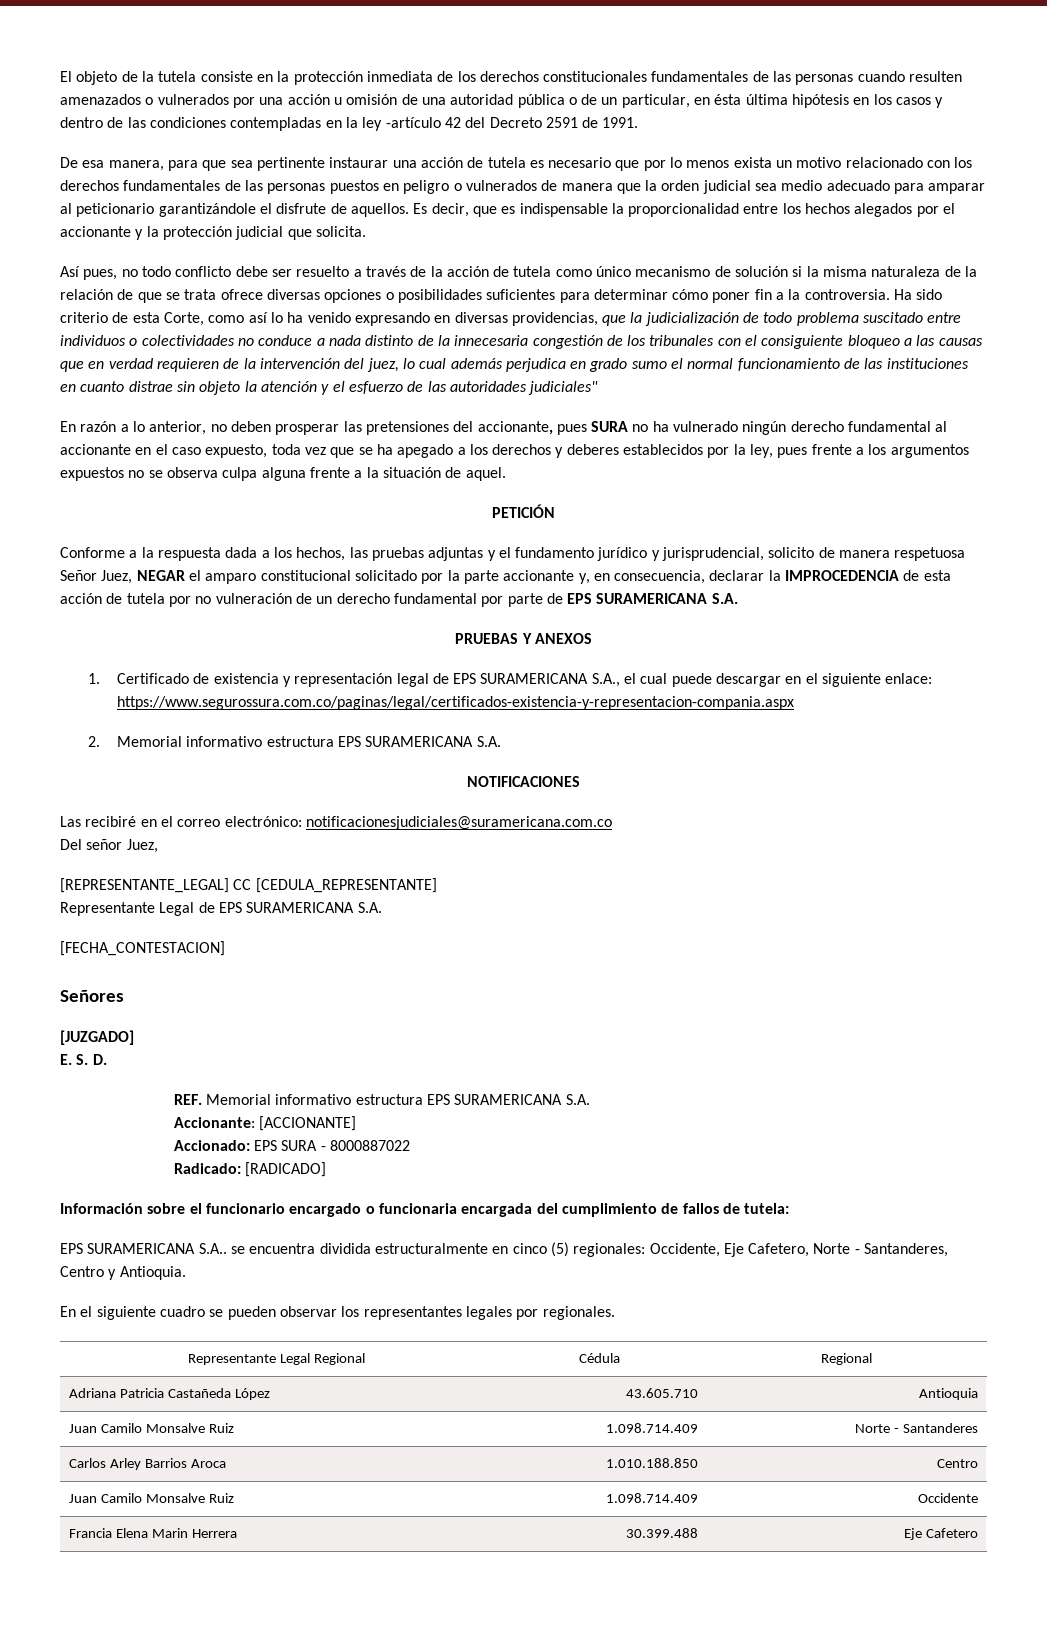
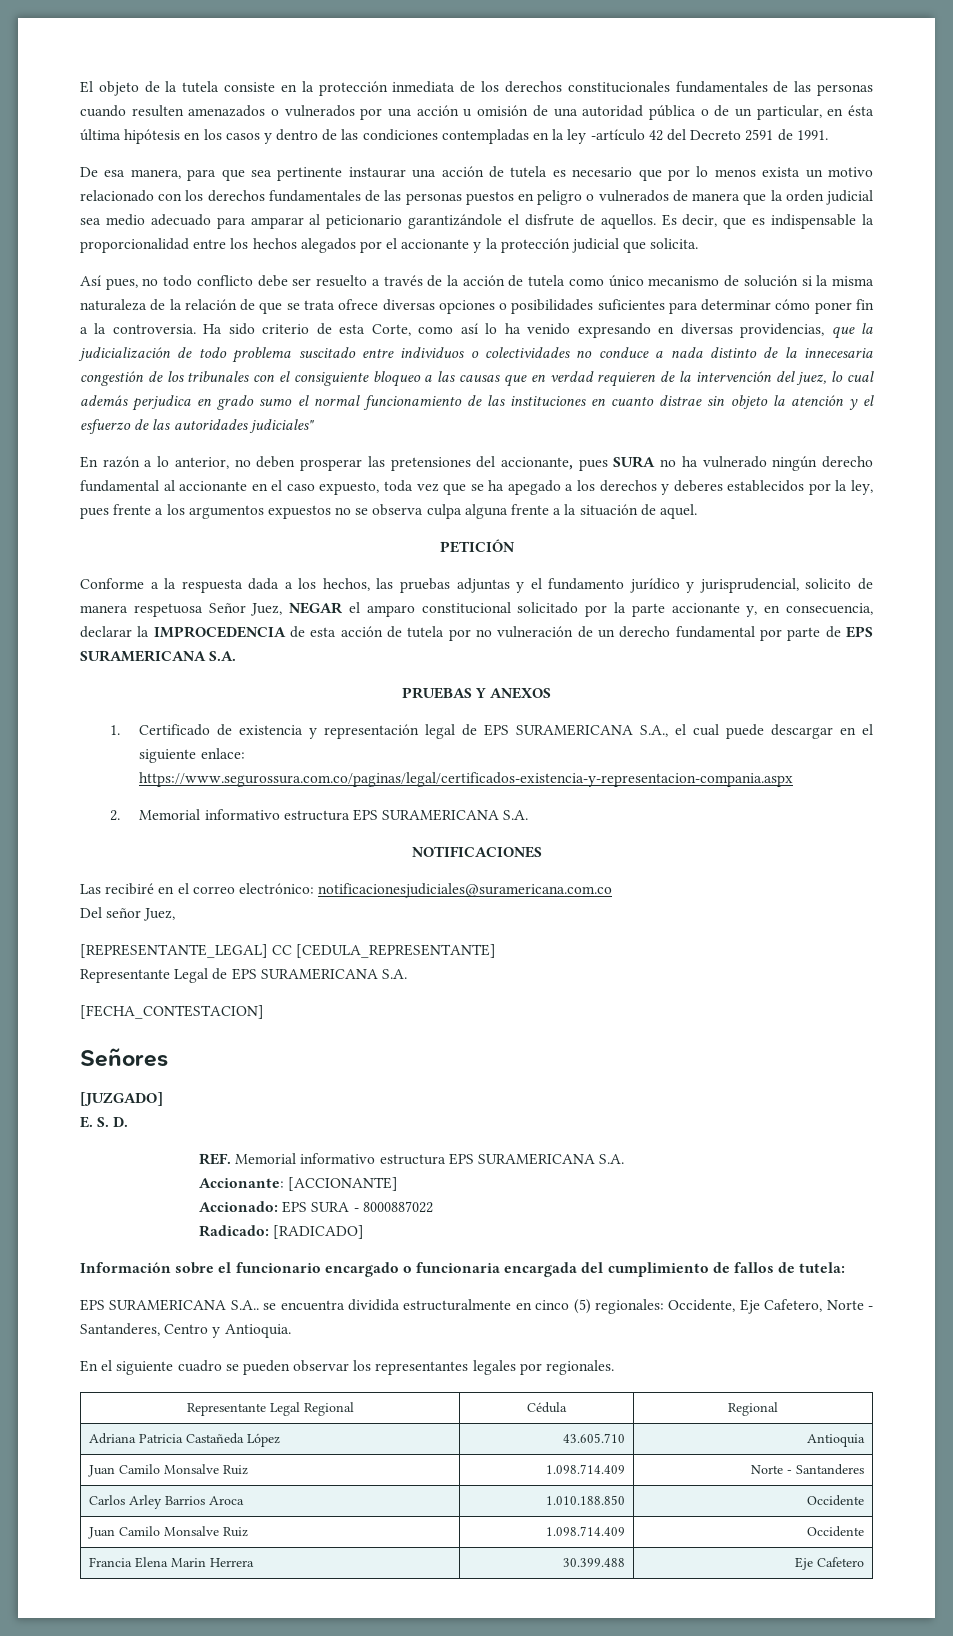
- Carlos Arley Barrios Aroca | 1.010.188.850 | Centro
+ Carlos Arley Barrios Aroca | 1.010.188.850 | Occidente

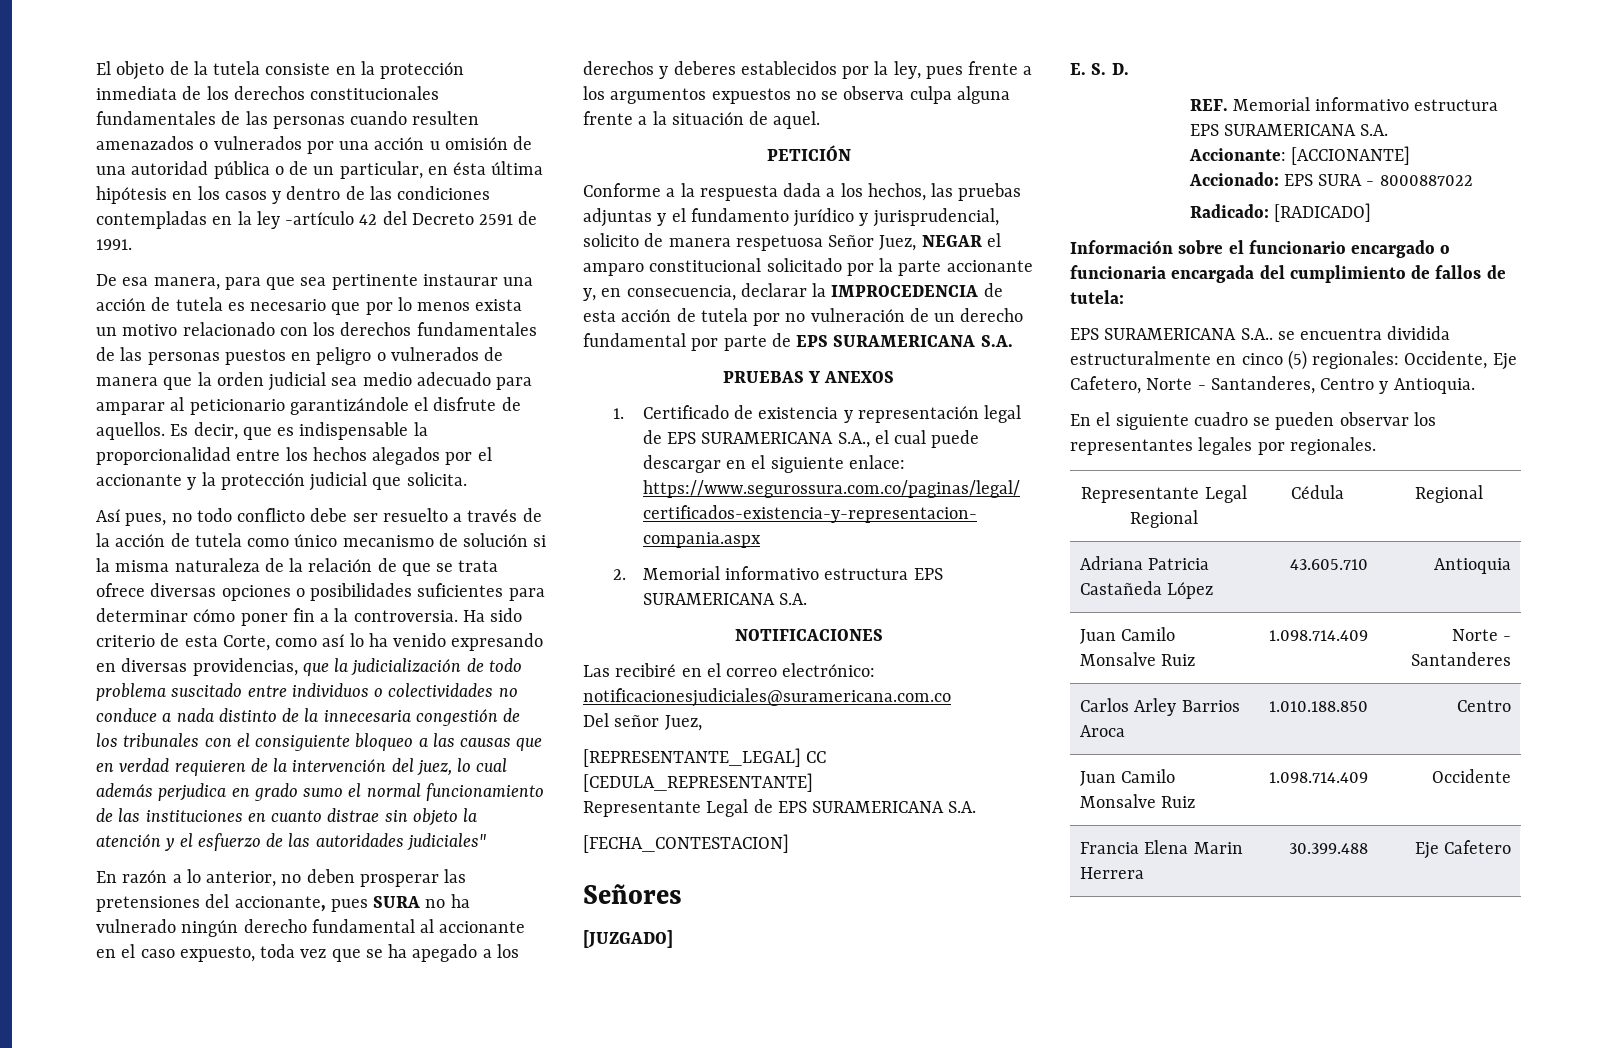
- Carlos Arley Barrios Aroca | 1.010.188.850 | Occidente
+ Carlos Arley Barrios Aroca | 1.010.188.850 | Centro

